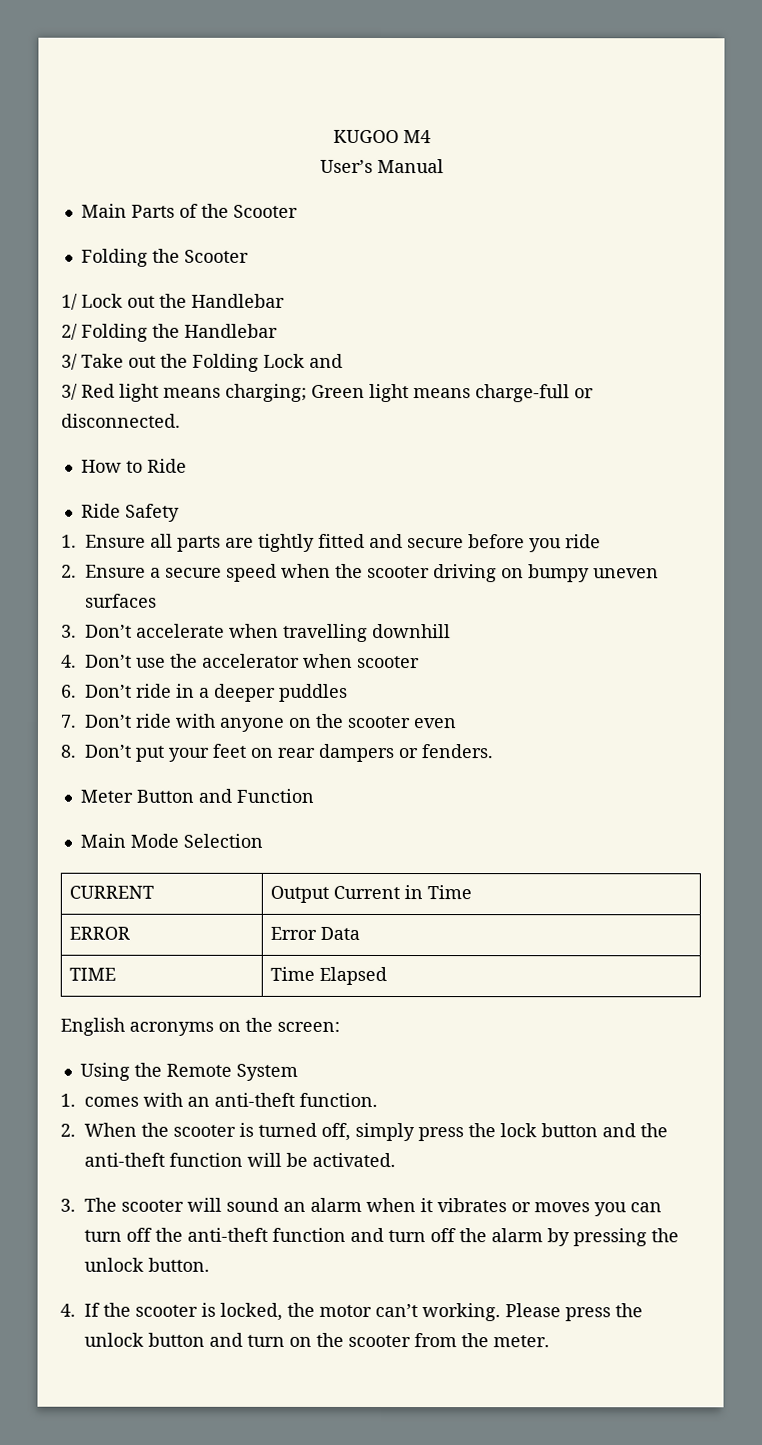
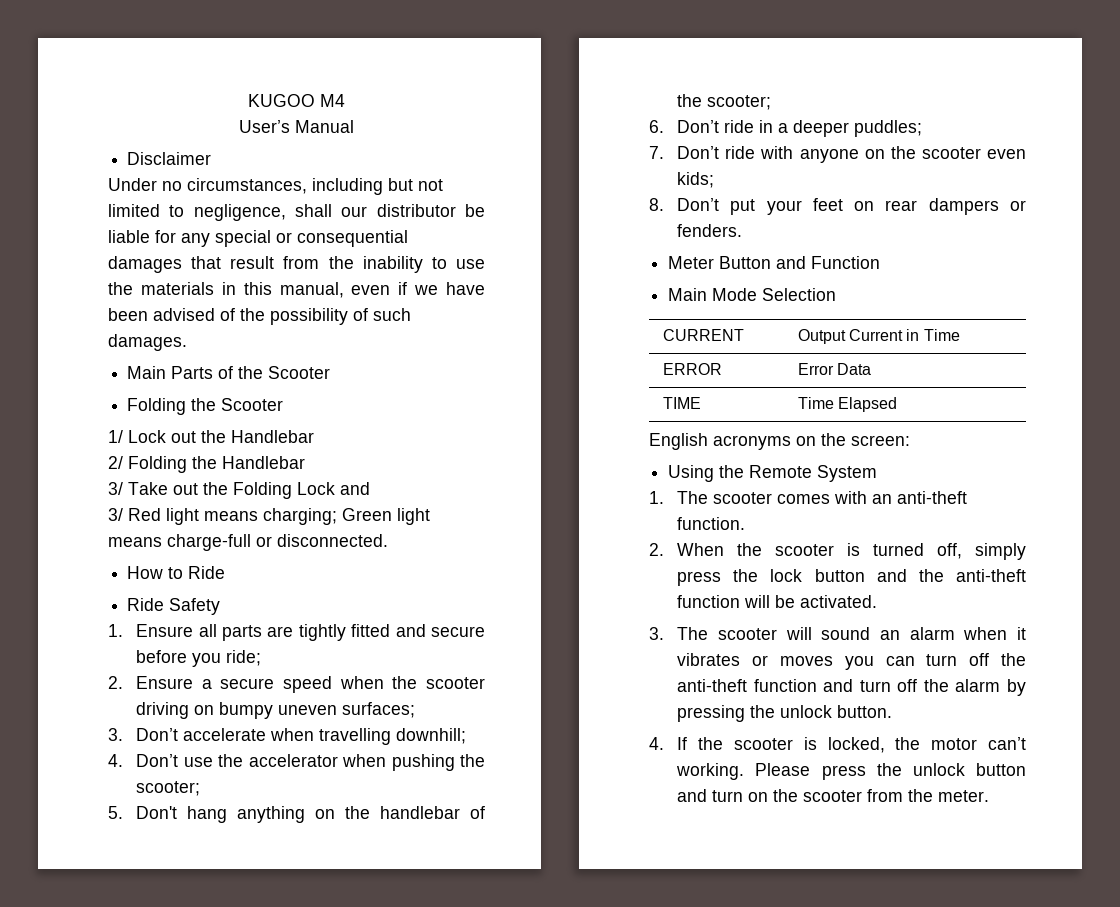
+ Disclaimer
+ Under no circumstances, including but not limited to negligence, shall our distributor be liable for any special or consequential damages that result from the inability to use the materials in this manual, even if we have been advised of the possibility of such damages.
- 1. Ensure all parts are tightly fitted and secure before you ride
+ 1. Ensure all parts are tightly fitted and secure before you ride;
- 2. Ensure a secure speed when the scooter driving on bumpy uneven surfaces
+ 2. Ensure a secure speed when the scooter driving on bumpy uneven surfaces;
- 3. Don’t accelerate when travelling downhill
+ 3. Don’t accelerate when travelling downhill;
- 4. Don’t use the accelerator when scooter
+ 4. Don’t use the accelerator when pushing the scooter;
+ 5. Don't hang anything on the handlebar of the scooter;
- 6. Don’t ride in a deeper puddles
+ 6. Don’t ride in a deeper puddles;
- 7. Don’t ride with anyone on the scooter even
+ 7. Don’t ride with anyone on the scooter even kids;
- 1. comes with an anti-theft function.
+ 1. The scooter comes with an anti-theft function.

